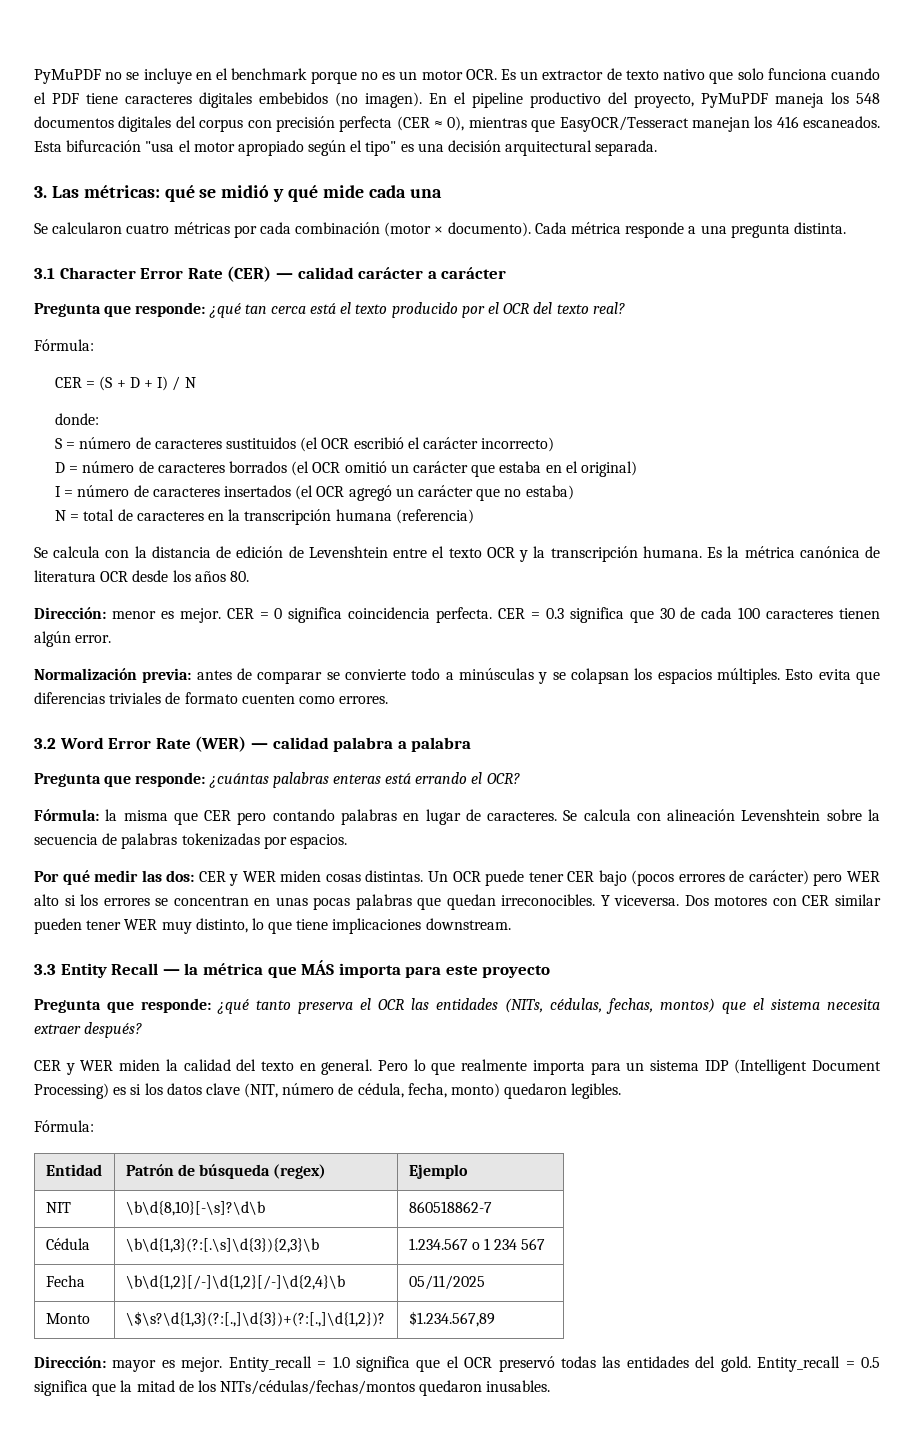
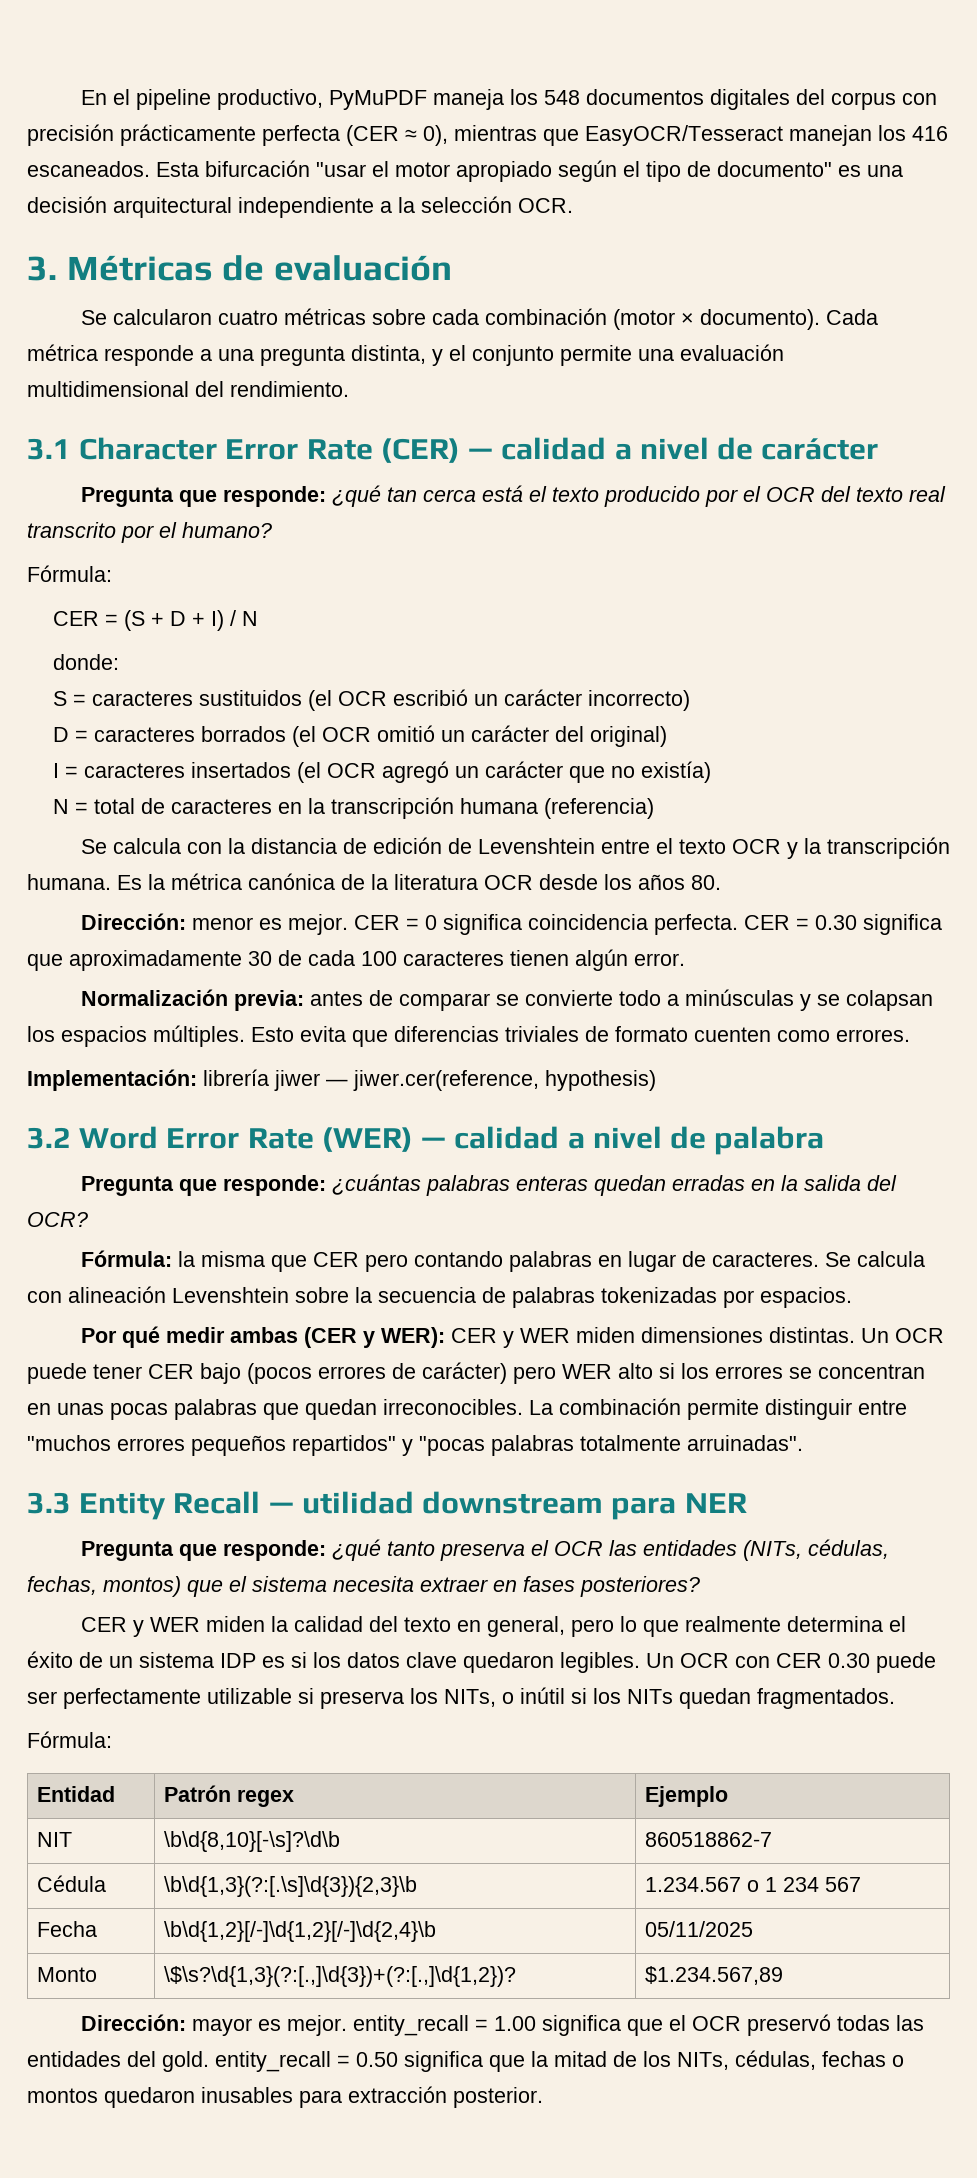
- PyMuPDF no se incluye en el benchmark porque no es un motor OCR. Es un extractor de texto nativo que solo funciona cuando el PDF tiene caracteres digitales embebidos (no imagen). En el pipeline productivo del proyecto, PyMuPDF maneja los 548 documentos digitales del corpus con precisión perfecta (CER ≈ 0), mientras que EasyOCR/Tesseract manejan los 416 escaneados.
+ En el pipeline productivo, PyMuPDF maneja los 548 documentos digitales del corpus con precisión prácticamente perfecta (CER ≈ 0), mientras que EasyOCR/Tesseract manejan los 416 escaneados.
- Esta bifurcación "usa el motor apropiado según el tipo" es una decisión arquitectural separada.
- 3. Las métricas: qué se midió y qué mide cada una
+ Esta bifurcación "usar el motor apropiado según el tipo de documento" es una decisión arquitectural independiente a la selección OCR.
+ 3. Métricas de evaluación
- Se calcularon cuatro métricas por cada combinación (motor × documento).
+ Se calcularon cuatro métricas sobre cada combinación (motor × documento).
- Cada métrica responde a una pregunta distinta.
+ Cada métrica responde a una pregunta distinta, y el conjunto permite una evaluación multidimensional del rendimiento.
- 3.1 Character Error Rate (CER) — calidad carácter a carácter
+ 3.1 Character Error Rate (CER) — calidad a nivel de carácter
- Pregunta que responde: ¿qué tan cerca está el texto producido por el OCR del texto real?
+ Pregunta que responde: ¿qué tan cerca está el texto producido por el OCR del texto real transcrito por el humano?
- S = número de caracteres sustituidos (el OCR escribió el carácter incorrecto)
+ S = caracteres sustituidos (el OCR escribió un carácter incorrecto)
- D = número de caracteres borrados (el OCR omitió un carácter que estaba en el original)
+ D = caracteres borrados (el OCR omitió un carácter del original)
- I = número de caracteres insertados (el OCR agregó un carácter que no estaba)
+ I = caracteres insertados (el OCR agregó un carácter que no existía)
- Es la métrica canónica de literatura OCR desde los años 80.
+ Es la métrica canónica de la literatura OCR desde los años 80.
- CER = 0.3 significa que 30 de cada 100 caracteres tienen algún error.
+ CER = 0.30 significa que aproximadamente 30 de cada 100 caracteres tienen algún error.
+ Implementación: librería jiwer — jiwer.cer(reference, hypothesis)
- 3.2 Word Error Rate (WER) — calidad palabra a palabra
+ 3.2 Word Error Rate (WER) — calidad a nivel de palabra
- Pregunta que responde: ¿cuántas palabras enteras está errando el OCR?
+ Pregunta que responde: ¿cuántas palabras enteras quedan erradas en la salida del OCR?
- Por qué medir las dos: CER y WER miden cosas distintas.
+ Por qué medir ambas (CER y WER): CER y WER miden dimensiones distintas.
- Y viceversa. Dos motores con CER similar pueden tener WER muy distinto, lo que tiene implicaciones downstream.
- 3.3 Entity Recall — la métrica que MÁS importa para este proyecto
+ La combinación permite distinguir entre "muchos errores pequeños repartidos" y "pocas palabras totalmente arruinadas".
+ 3.3 Entity Recall — utilidad downstream para NER
- Pregunta que responde: ¿qué tanto preserva el OCR las entidades (NITs, cédulas, fechas, montos) que el sistema necesita extraer después?
+ Pregunta que responde: ¿qué tanto preserva el OCR las entidades (NITs, cédulas, fechas, montos) que el sistema necesita extraer en fases posteriores?
- CER y WER miden la calidad del texto en general. Pero lo que realmente importa para un sistema IDP (Intelligent Document Processing) es si los datos clave (NIT, número de cédula, fecha, monto) quedaron legibles.
+ CER y WER miden la calidad del texto en general, pero lo que realmente determina el éxito de un sistema IDP es si los datos clave quedaron legibles. Un OCR con CER 0.30 puede ser perfectamente utilizable si preserva los NITs, o inútil si los NITs quedan fragmentados.
- Entidad | Patrón de búsqueda (regex) | Ejemplo
+ Entidad | Patrón regex | Ejemplo
- Dirección: mayor es mejor. Entity_recall = 1.0 significa que el OCR preservó todas las entidades del gold. Entity_recall = 0.5 significa que la mitad de los NITs/cédulas/fechas/montos quedaron inusables.
+ Dirección: mayor es mejor. entity_recall = 1.00 significa que el OCR preservó todas las entidades del gold. entity_recall = 0.50 significa que la mitad de los NITs, cédulas, fechas o montos quedaron inusables para extracción posterior.

